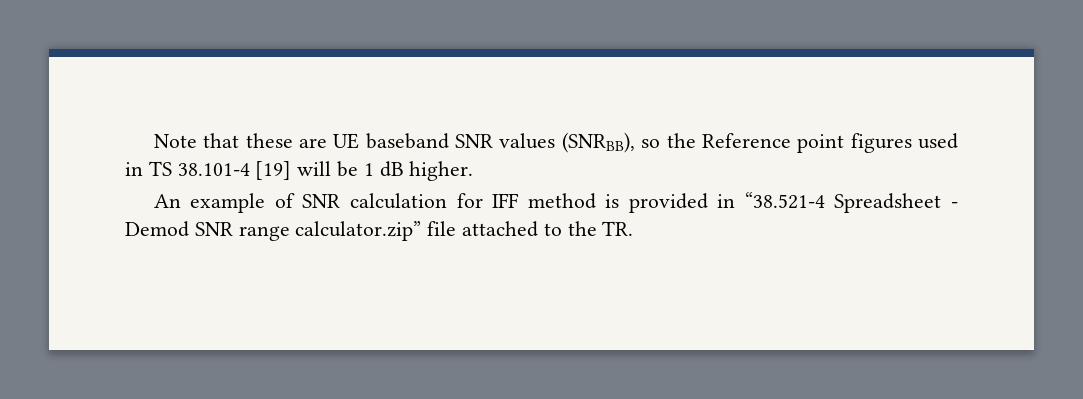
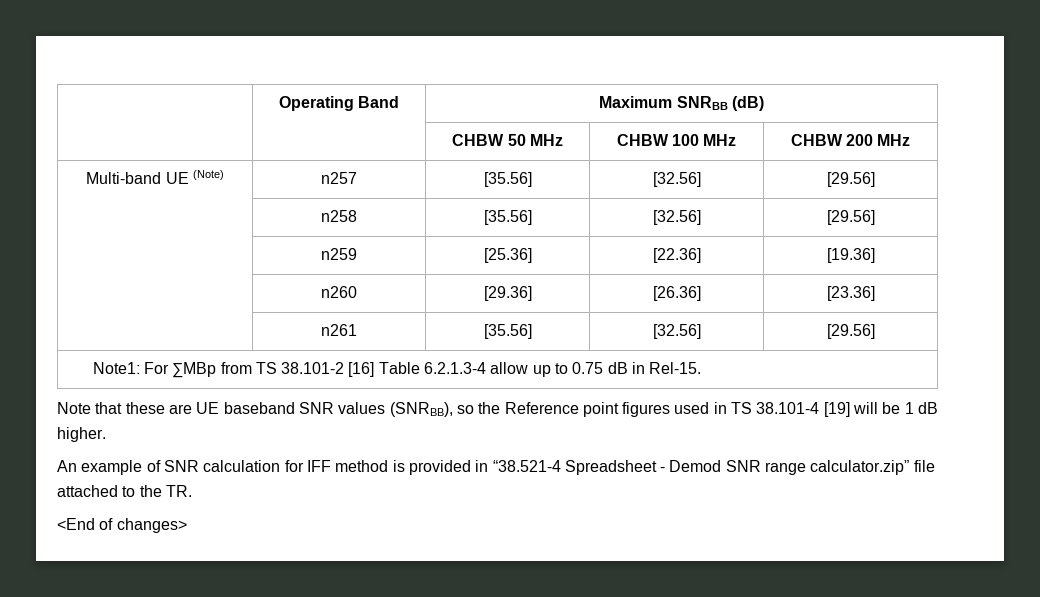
+ | Operating Band | Maximum SNRBB (dB)
+ | | CHBW 50 MHz | CHBW 100 MHz | CHBW 200 MHz
+ Multi-band UE (Note) | n257 | [35.56] | [32.56] | [29.56]
+ | n258 | [35.56] | [32.56] | [29.56]
+ | n259 | [25.36] | [22.36] | [19.36]
+ | n260 | [29.36] | [26.36] | [23.36]
+ | n261 | [35.56] | [32.56] | [29.56]
+ Note1: For ∑MBp from TS 38.101-2 [16] Table 6.2.1.3-4 allow up to 0.75 dB in Rel-15.
+ <End of changes>

